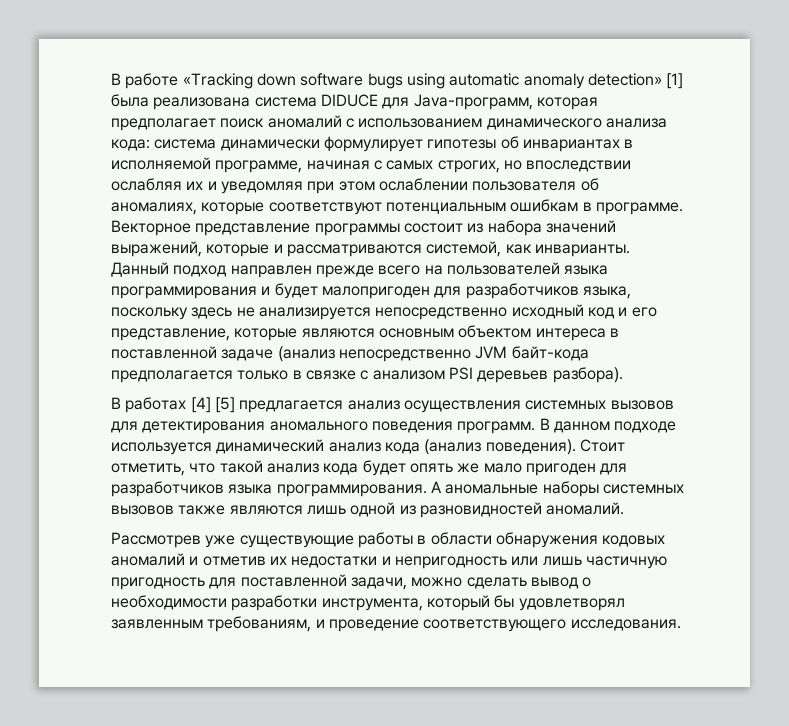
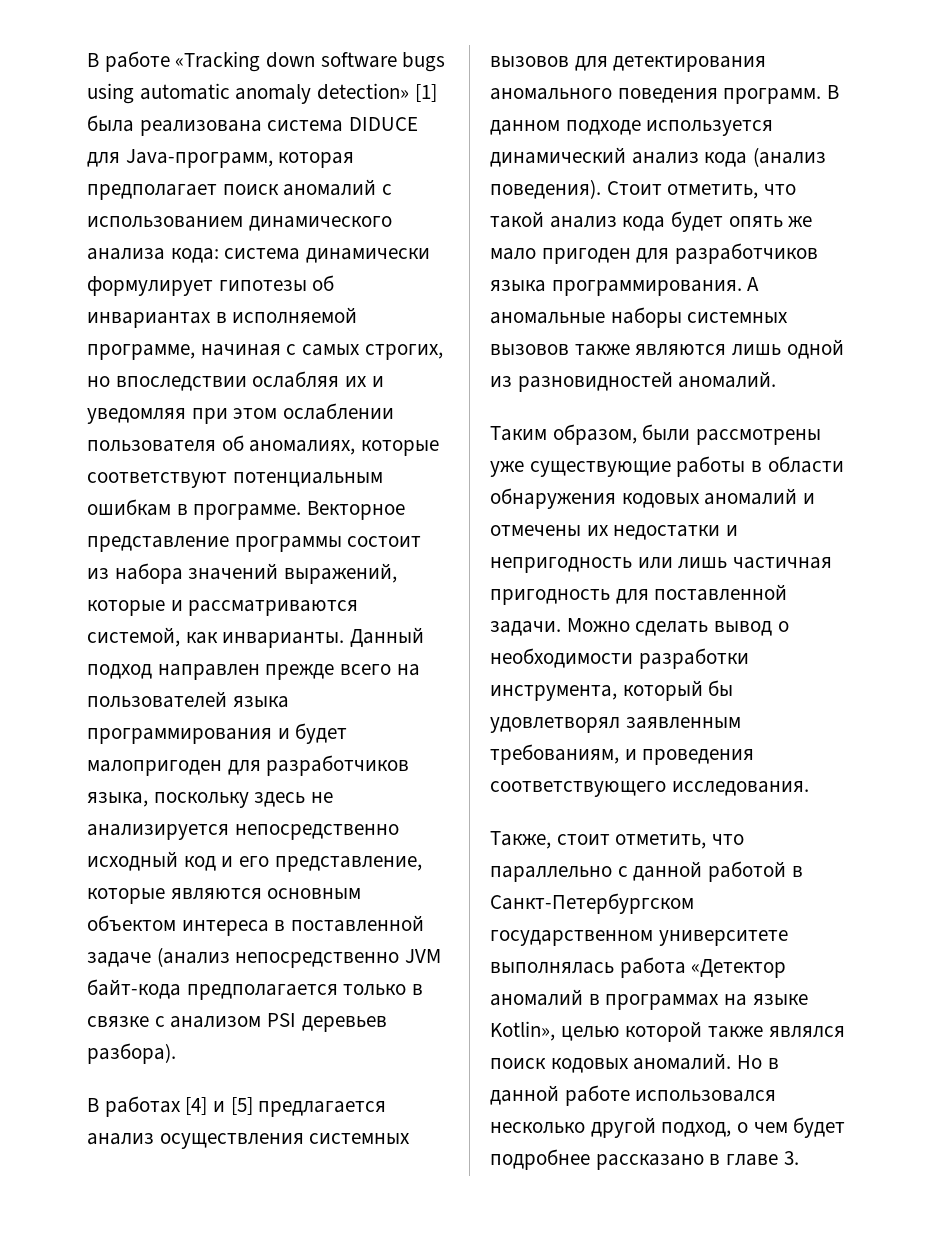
- В работах [4] [5] предлагается анализ осуществления системных вызовов для детектирования аномального поведения программ.
+ В работах [4] и [5] предлагается анализ осуществления системных вызовов для детектирования аномального поведения программ.
- Рассмотрев уже существующие работы в области обнаружения кодовых аномалий и отметив их недостатки и непригодность или лишь частичную пригодность для поставленной задачи, можно сделать вывод о необходимости разработки инструмента, который бы удовлетворял заявленным требованиям, и проведение соответствующего исследования.
+ Таким образом, были рассмотрены уже существующие работы в области обнаружения кодовых аномалий и отмечены их недостатки и непригодность или лишь частичная пригодность для поставленной задачи. Можно сделать вывод о необходимости разработки инструмента, который бы удовлетворял заявленным требованиям, и проведения соответствующего исследования.
+ Также, стоит отметить, что параллельно с данной работой в Санкт-Петербургском государственном университете выполнялась работа «Детектор аномалий в программах на языке Kotlin», целью которой также являлся поиск кодовых аномалий. Но в данной работе использовался несколько другой подход, о чем будет подробнее рассказано в главе 3.

